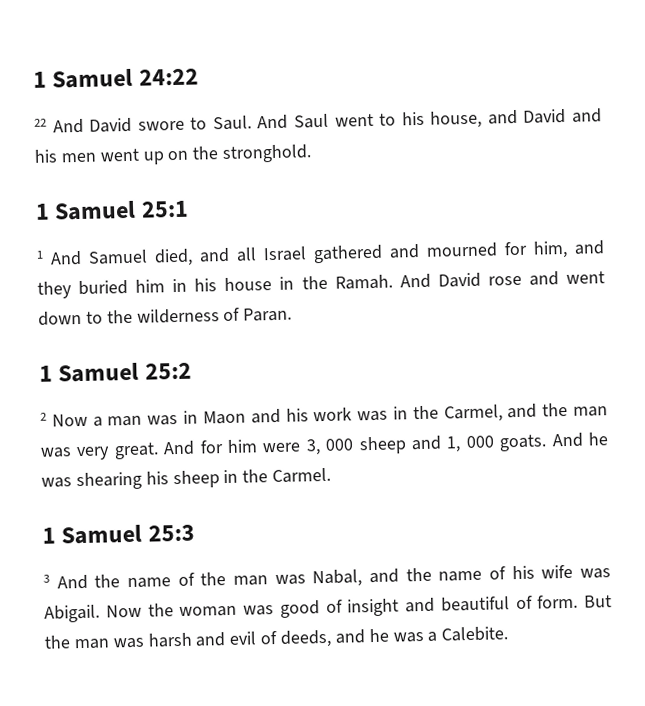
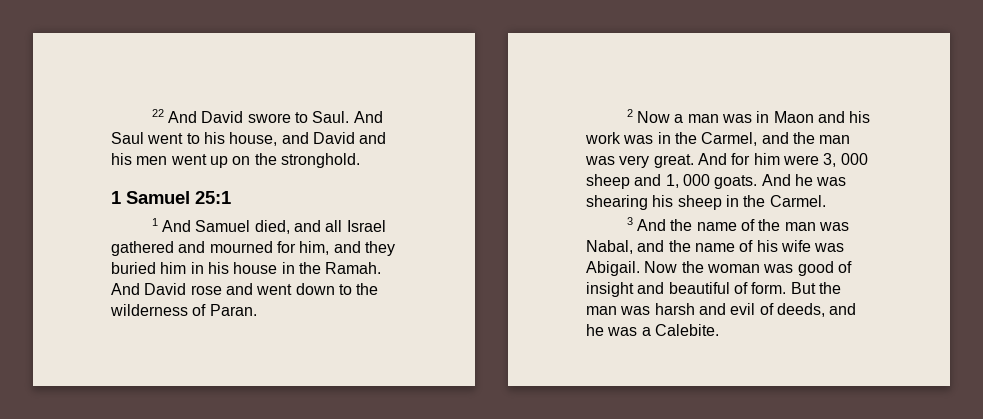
- 1 Samuel 24:22
- 1 Samuel 25:2
- 1 Samuel 25:3

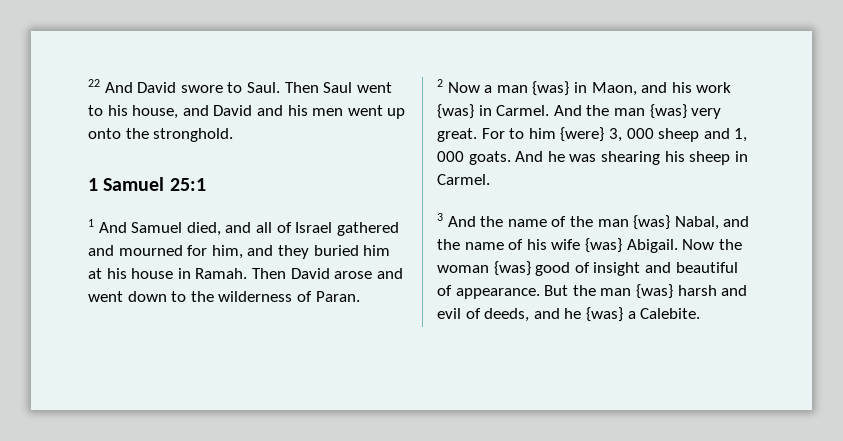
- And Saul went to his house, and David and his men went up on the stronghold.
+ Then Saul went to his house, and David and his men went up onto the stronghold.
- 1 And Samuel died, and all Israel gathered and mourned for him, and they buried him in his house in the Ramah. And David rose and went down to the wilderness of Paran.
+ 1 And Samuel died, and all of Israel gathered and mourned for him, and they buried him at his house in Ramah. Then David arose and went down to the wilderness of Paran.
- 2 Now a man was in Maon and his work was in the Carmel, and the man was very great.
+ 2 Now a man {was} in Maon, and his work {was} in Carmel. And the man {was} very great.
- And for him were 3, 000 sheep and 1, 000 goats.
+ For to him {were} 3, 000 sheep and 1, 000 goats.
- And he was shearing his sheep in the Carmel.
+ And he was shearing his sheep in Carmel.
- 3 And the name of the man was Nabal, and the name of his wife was Abigail.
+ 3 And the name of the man {was} Nabal, and the name of his wife {was} Abigail.
- Now the woman was good of insight and beautiful of form.
+ Now the woman {was} good of insight and beautiful of appearance.
- But the man was harsh and evil of deeds, and he was a Calebite.
+ But the man {was} harsh and evil of deeds, and he {was} a Calebite.

